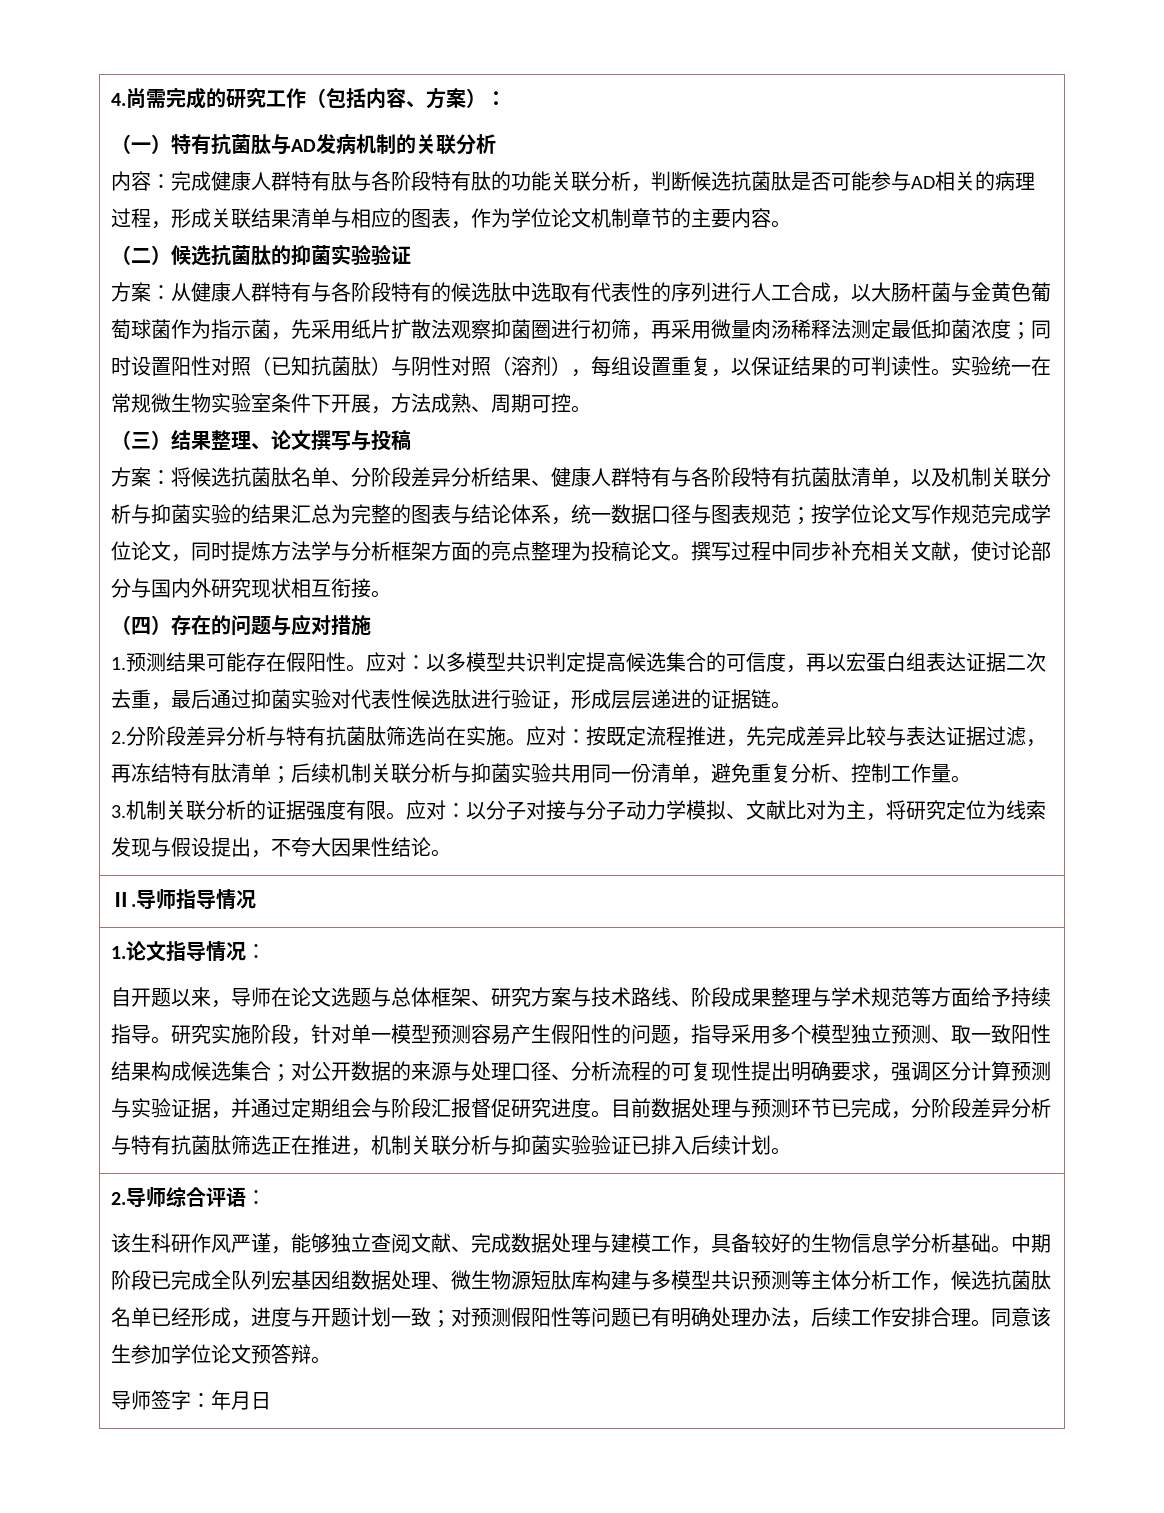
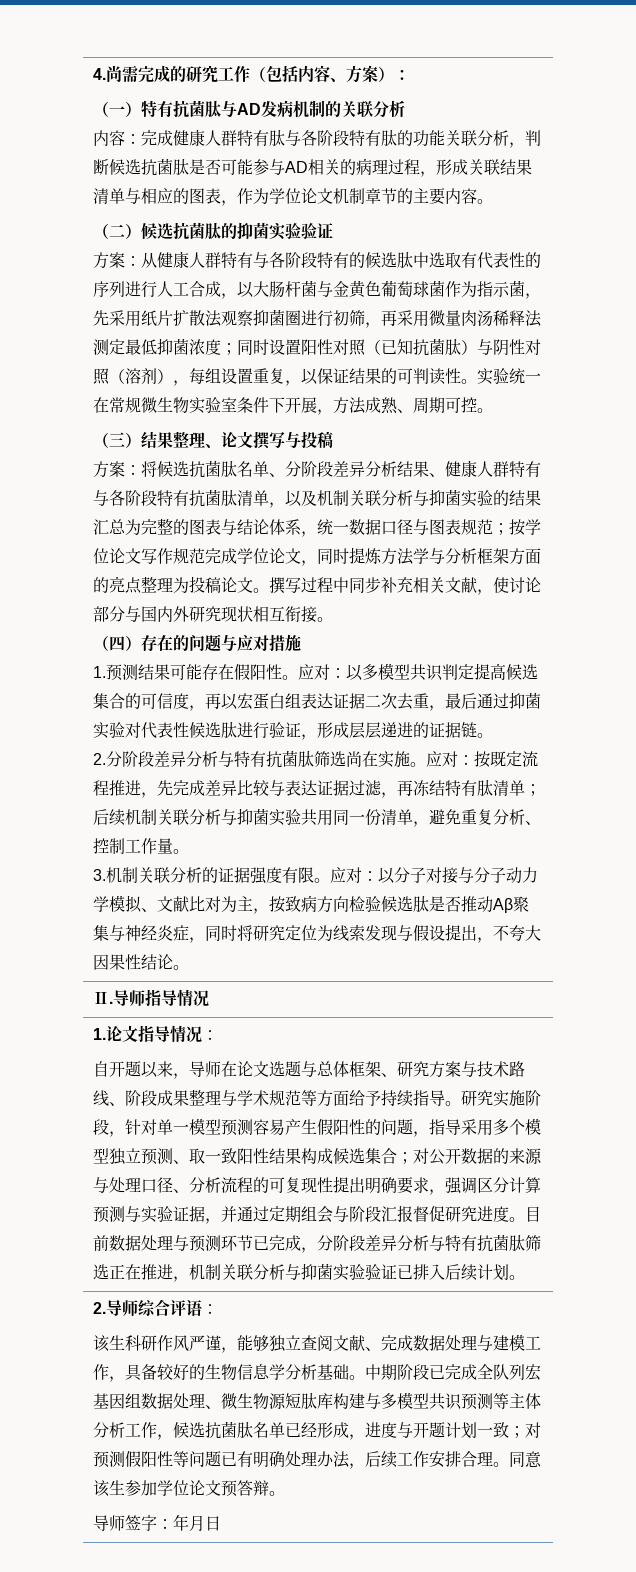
- 应对：以分子对接与分子动力学模拟、文献比对为主，将研究定位为线索发现与假设提出，不夸大因果性结论。
+ 应对：以分子对接与分子动力学模拟、文献比对为主，按致病方向检验候选肽是否推动Aβ聚集与神经炎症，同时将研究定位为线索发现与假设提出，不夸大因果性结论。

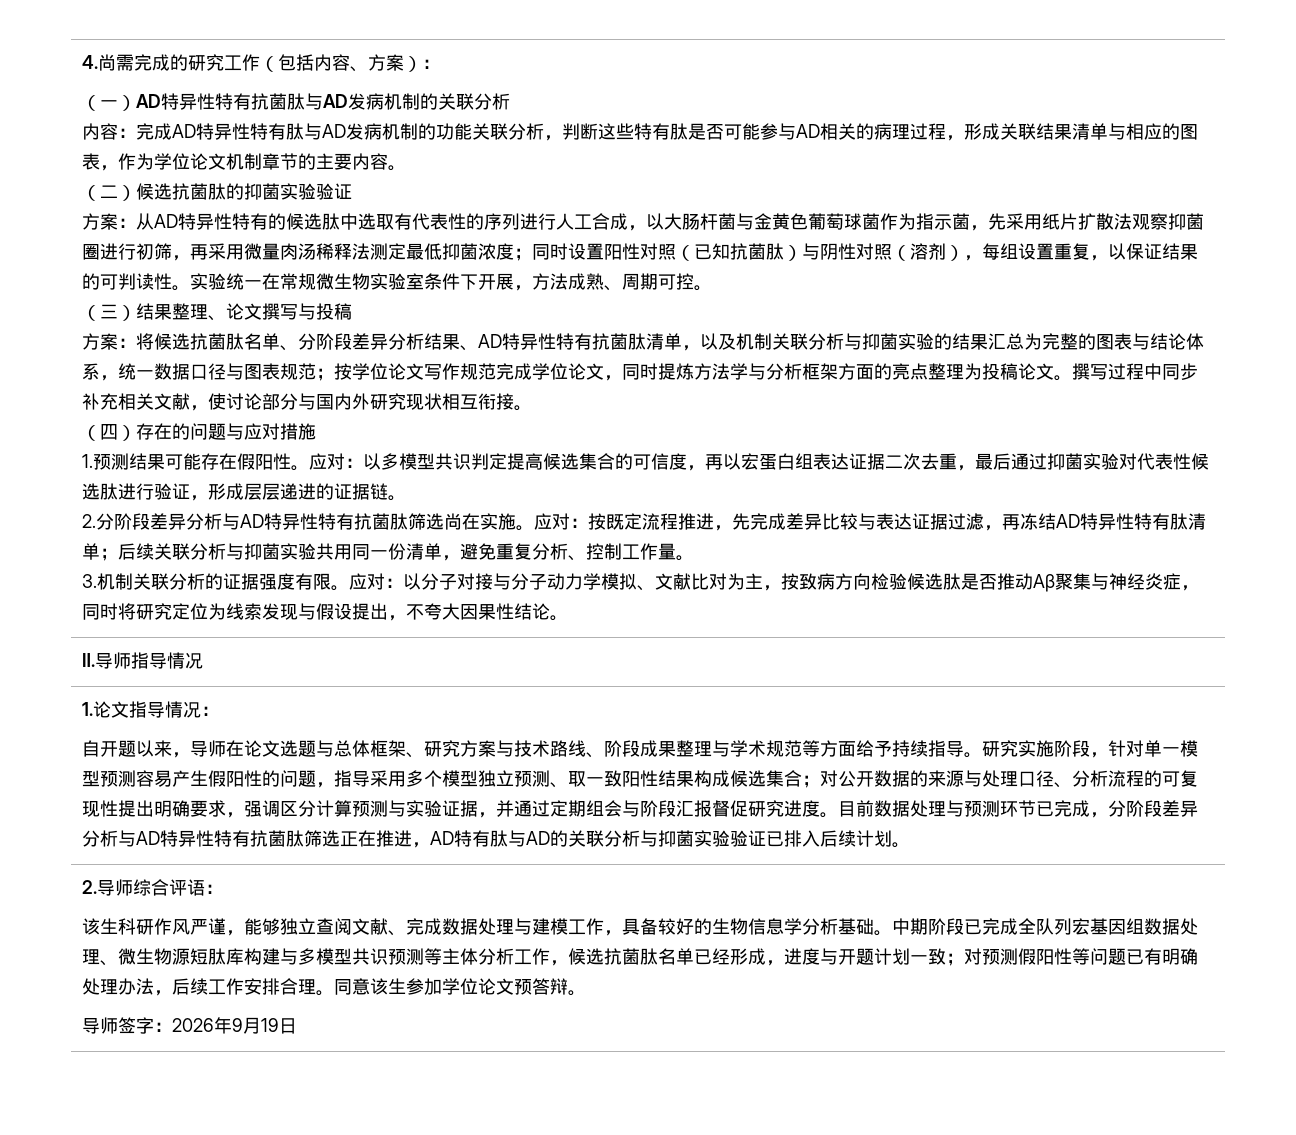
- （一）特有抗菌肽与AD发病机制的关联分析
+ （一）AD特异性特有抗菌肽与AD发病机制的关联分析
- 内容：完成健康人群特有肽与各阶段特有肽的功能关联分析，判断候选抗菌肽是否可能参与AD相关的病理过程，形成关联结果清单与相应的图表，作为学位论文机制章节的主要内容。
+ 内容：完成AD特异性特有肽与AD发病机制的功能关联分析，判断这些特有肽是否可能参与AD相关的病理过程，形成关联结果清单与相应的图表，作为学位论文机制章节的主要内容。
- 从健康人群特有与各阶段特有的候选肽中选取有代表性的序列进行人工合成，以大肠杆菌与金黄色葡萄球菌作为指示菌，先采用纸片扩散法观察抑菌圈进行初筛，再采用微量肉汤稀释法测定最低抑菌浓度；
+ 从AD特异性特有的候选肽中选取有代表性的序列进行人工合成，以大肠杆菌与金黄色葡萄球菌作为指示菌，先采用纸片扩散法观察抑菌圈进行初筛，再采用微量肉汤稀释法测定最低抑菌浓度；
- 方案：将候选抗菌肽名单、分阶段差异分析结果、健康人群特有与各阶段特有抗菌肽清单，以及机制关联分析与抑菌实验的结果汇总为完整的图表与结论体系，统一数据口径与图表规范；按学位论文写作规范完成学位论文，同时提炼方法学与分析框架方面的亮点整理为投稿论文。
+ 方案：将候选抗菌肽名单、分阶段差异分析结果、AD特异性特有抗菌肽清单，以及机制关联分析与抑菌实验的结果汇总为完整的图表与结论体系，统一数据口径与图表规范；按学位论文写作规范完成学位论文，同时提炼方法学与分析框架方面的亮点整理为投稿论文。
- 2.分阶段差异分析与特有抗菌肽筛选尚在实施。
+ 2.分阶段差异分析与AD特异性特有抗菌肽筛选尚在实施。
- 应对：按既定流程推进，先完成差异比较与表达证据过滤，再冻结特有肽清单；后续机制关联分析与抑菌实验共用同一份清单，避免重复分析、控制工作量。
+ 应对：按既定流程推进，先完成差异比较与表达证据过滤，再冻结AD特异性特有肽清单；后续关联分析与抑菌实验共用同一份清单，避免重复分析、控制工作量。
- 目前数据处理与预测环节已完成，分阶段差异分析与特有抗菌肽筛选正在推进，机制关联分析与抑菌实验验证已排入后续计划。
+ 目前数据处理与预测环节已完成，分阶段差异分析与AD特异性特有抗菌肽筛选正在推进，AD特有肽与AD的关联分析与抑菌实验验证已排入后续计划。
- 导师签字：年月日
+ 导师签字：2026年9月19日

